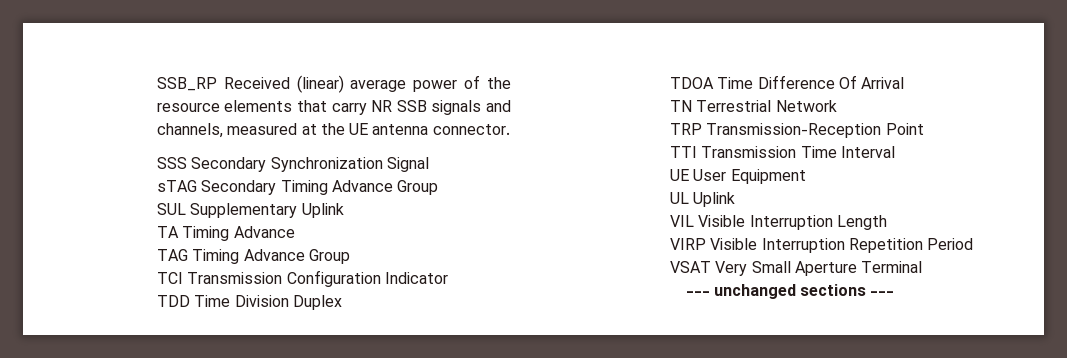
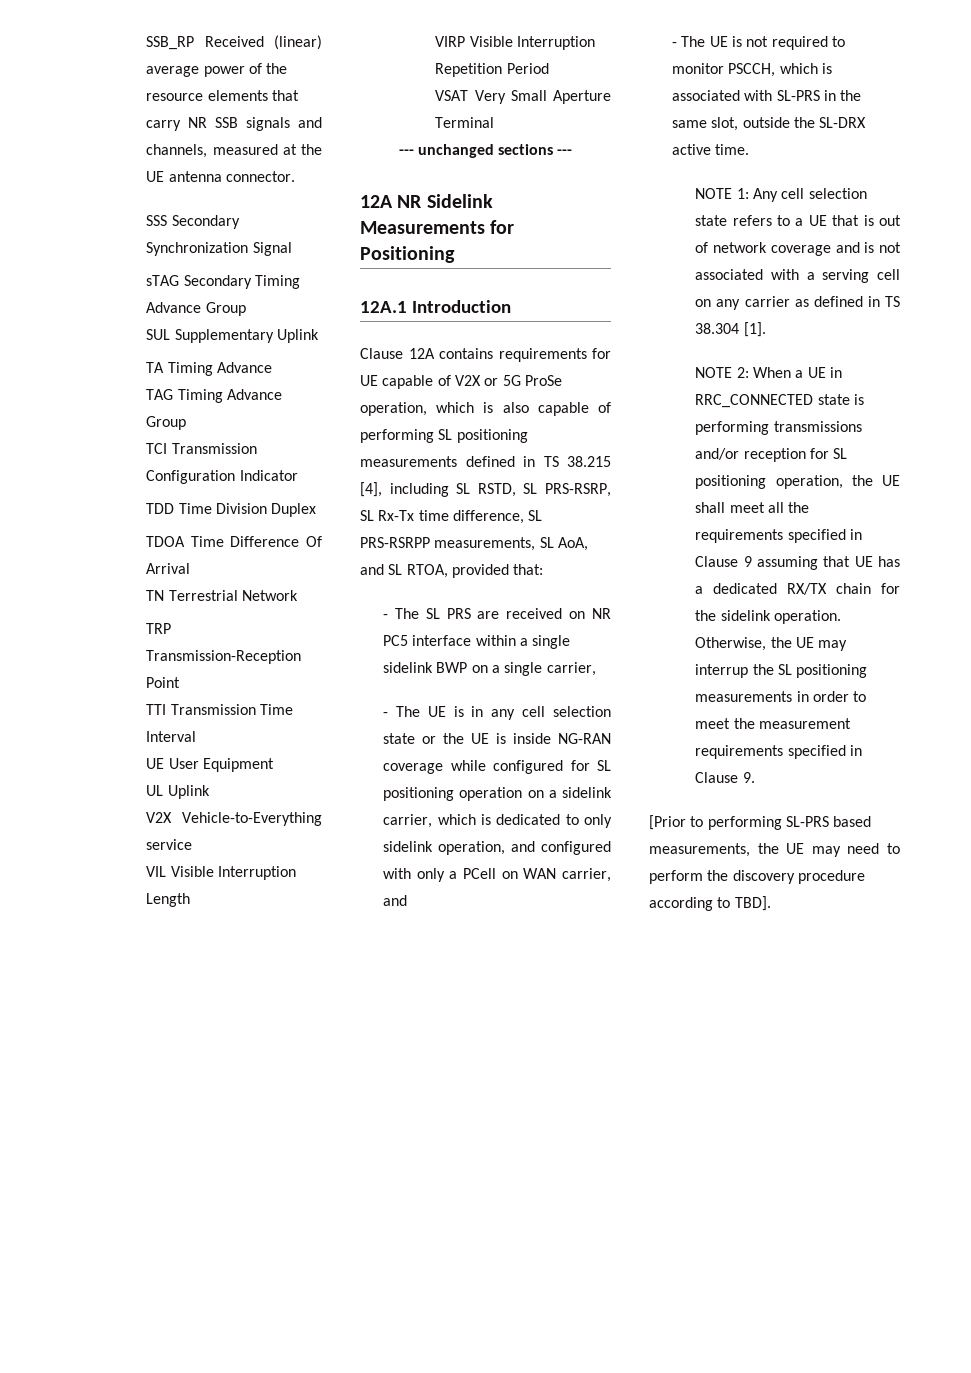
+ V2X Vehicle-to-Everything service
+ 12A NR Sidelink Measurements for Positioning
+ 12A.1 Introduction
+ Clause 12A contains requirements for UE capable of V2X or 5G ProSe operation, which is also capable of performing SL positioning measurements defined in TS 38.215 [4], including SL RSTD, SL PRS-RSRP, SL Rx-Tx time difference, SL PRS-RSRPP measurements, SL AoA, and SL RTOA, provided that:
+ - The SL PRS are received on NR PC5 interface within a single sidelink BWP on a single carrier,
+ - The UE is in any cell selection state or the UE is inside NG-RAN coverage while configured for SL positioning operation on a sidelink carrier, which is dedicated to only sidelink operation, and configured with only a PCell on WAN carrier, and
+ - The UE is not required to monitor PSCCH, which is associated with SL-PRS in the same slot, outside the SL-DRX active time.
+ NOTE 1: Any cell selection state refers to a UE that is out of network coverage and is not associated with a serving cell on any carrier as defined in TS 38.304 [1].
+ NOTE 2: When a UE in RRC_CONNECTED state is performing transmissions and/or reception for SL positioning operation, the UE shall meet all the requirements specified in Clause 9 assuming that UE has a dedicated RX/TX chain for the sidelink operation. Otherwise, the UE may interrup the SL positioning measurements in order to meet the measurement requirements specified in Clause 9.
+ [Prior to performing SL-PRS based measurements, the UE may need to perform the discovery procedure according to TBD].

